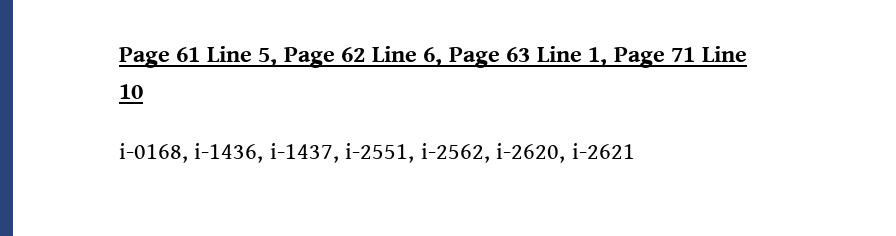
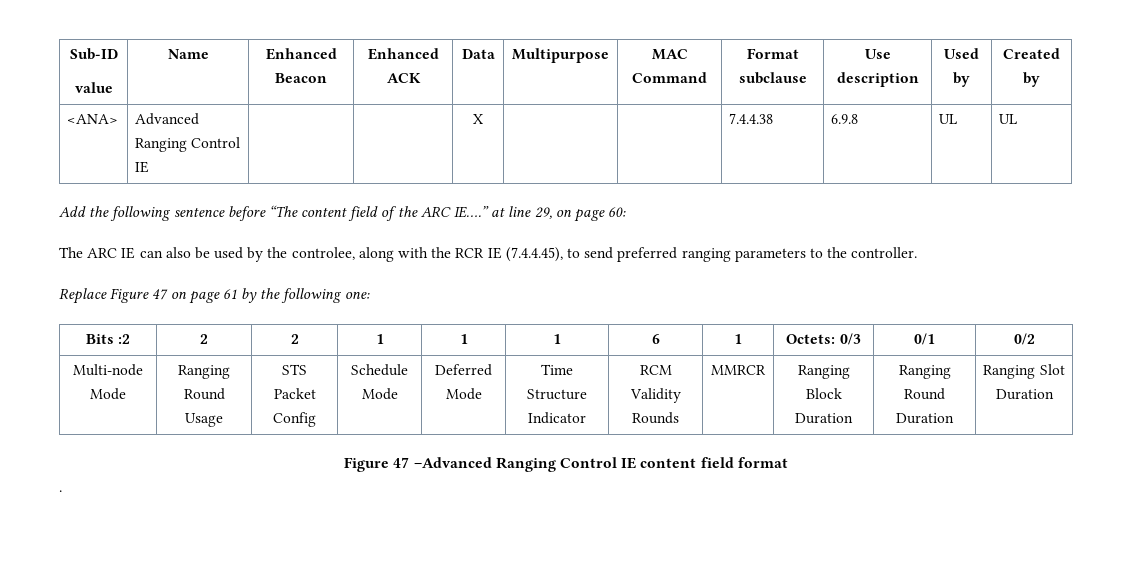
- Page 61 Line 5, Page 62 Line 6, Page 63 Line 1, Page 71 Line 10
- i-0168, i-1436, i-1437, i-2551, i-2562, i-2620, i-2621
+ Sub-ID
+ value | Name | Enhanced Beacon | Enhanced ACK | Data | Multipurpose | MAC Command | Format subclause | Use description | Used by | Created by
+ <ANA> | Advanced Ranging Control IE | | | X | | | 7.4.4.38 | 6.9.8 | UL | UL
+ Add the following sentence before “The content field of the ARC IE….” at line 29, on page 60:
+ The ARC IE can also be used by the controlee, along with the RCR IE (7.4.4.45), to send preferred ranging parameters to the controller.
+ Replace Figure 47 on page 61 by the following one:
+ Bits :2 | 2 | 2 | 1 | 1 | 1 | 6 | 1 | Octets: 0/3 | 0/1 | 0/2
+ Multi-node Mode | Ranging Round Usage | STS Packet Config | Schedule Mode | Deferred Mode | Time Structure Indicator | RCM Validity Rounds | MMRCR | Ranging Block Duration | Ranging Round Duration | Ranging Slot Duration
+ Figure 47 –Advanced Ranging Control IE content field format
+ .

